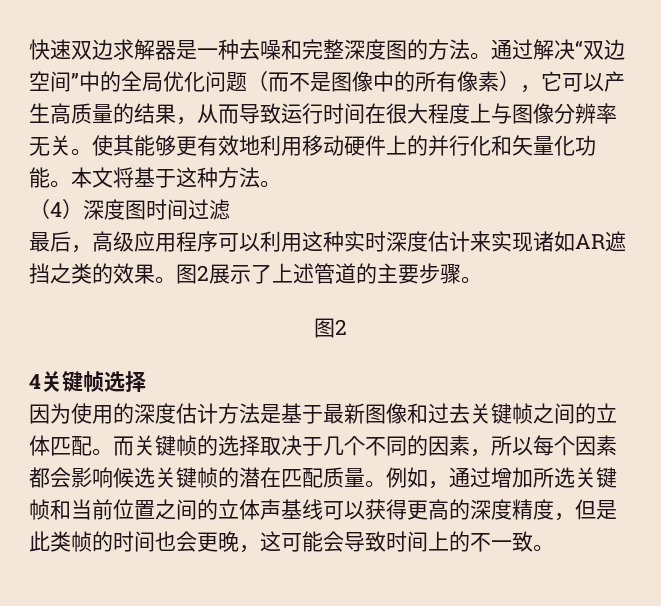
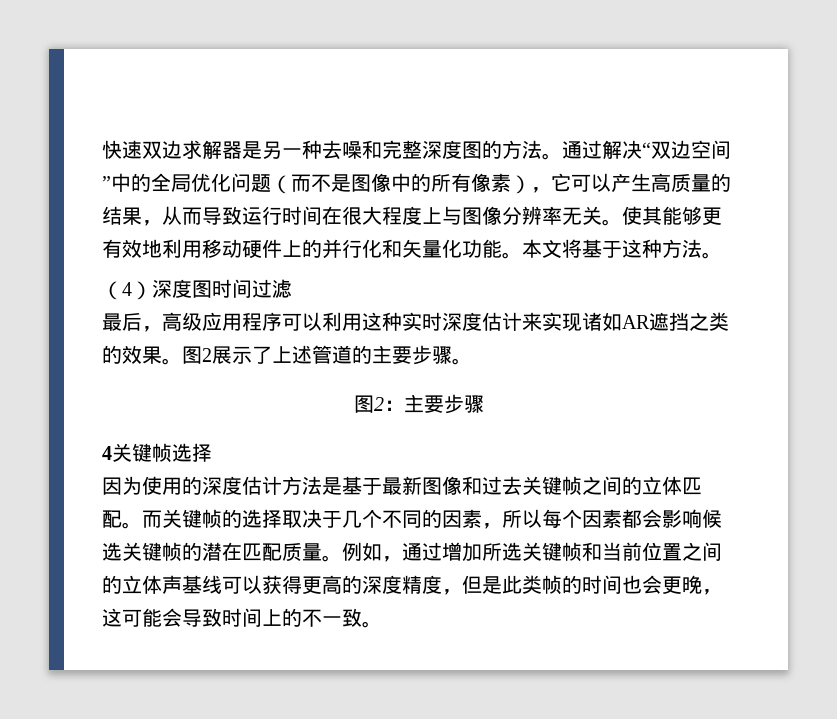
- 快速双边求解器是一种去噪和完整深度图的方法。
+ 快速双边求解器是另一种去噪和完整深度图的方法。
  图2展示了上述管道的主要步骤。
- 图2
+ 图2：主要步骤

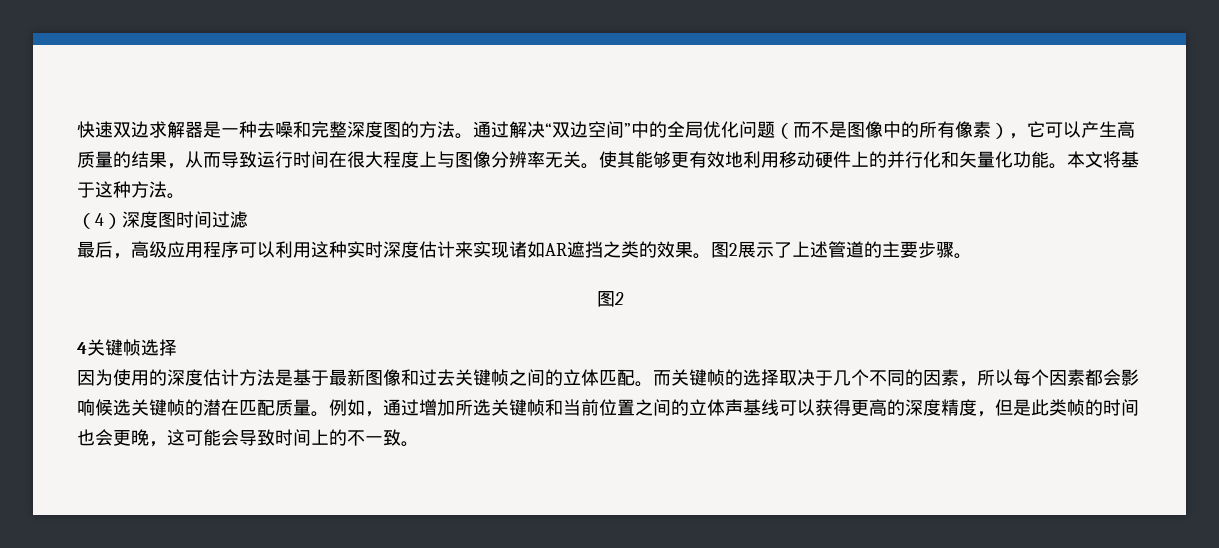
- 快速双边求解器是另一种去噪和完整深度图的方法。
+ 快速双边求解器是一种去噪和完整深度图的方法。
  图2展示了上述管道的主要步骤。
- 图2：主要步骤
+ 图2

